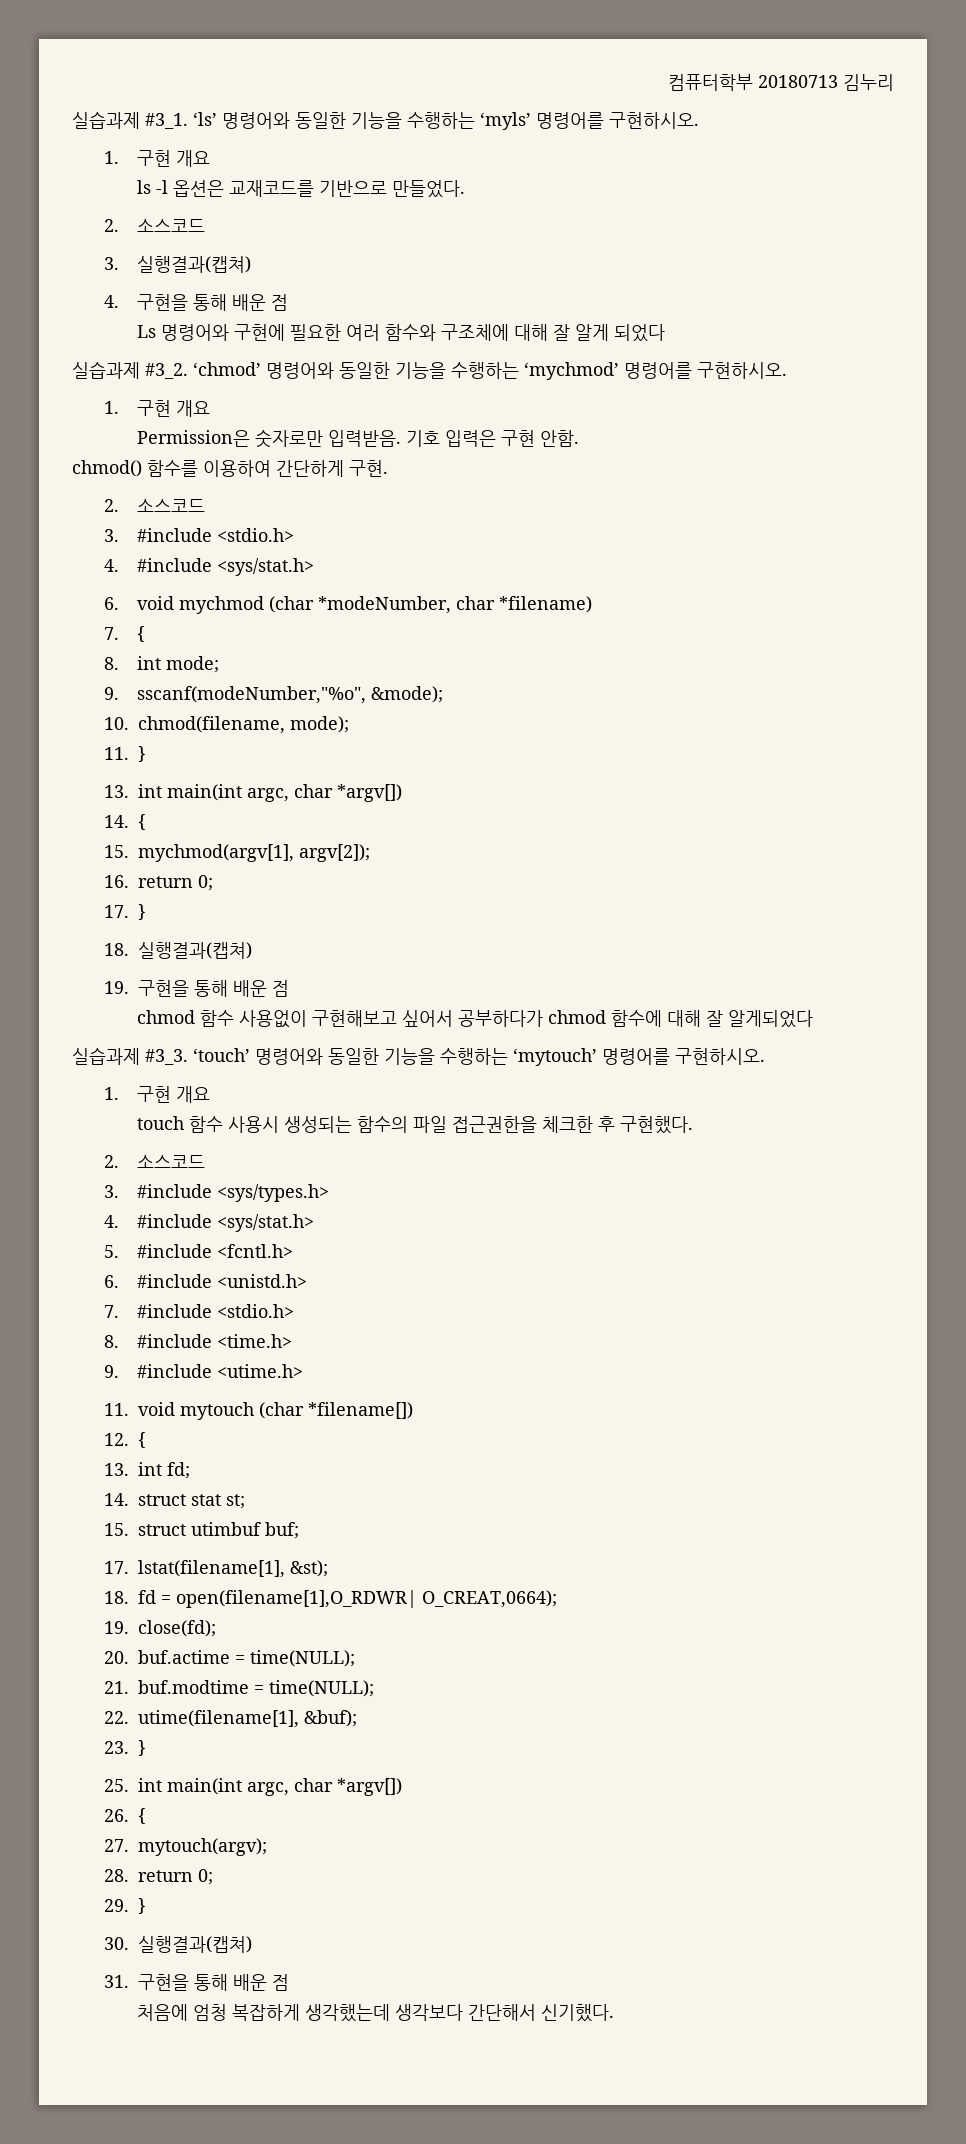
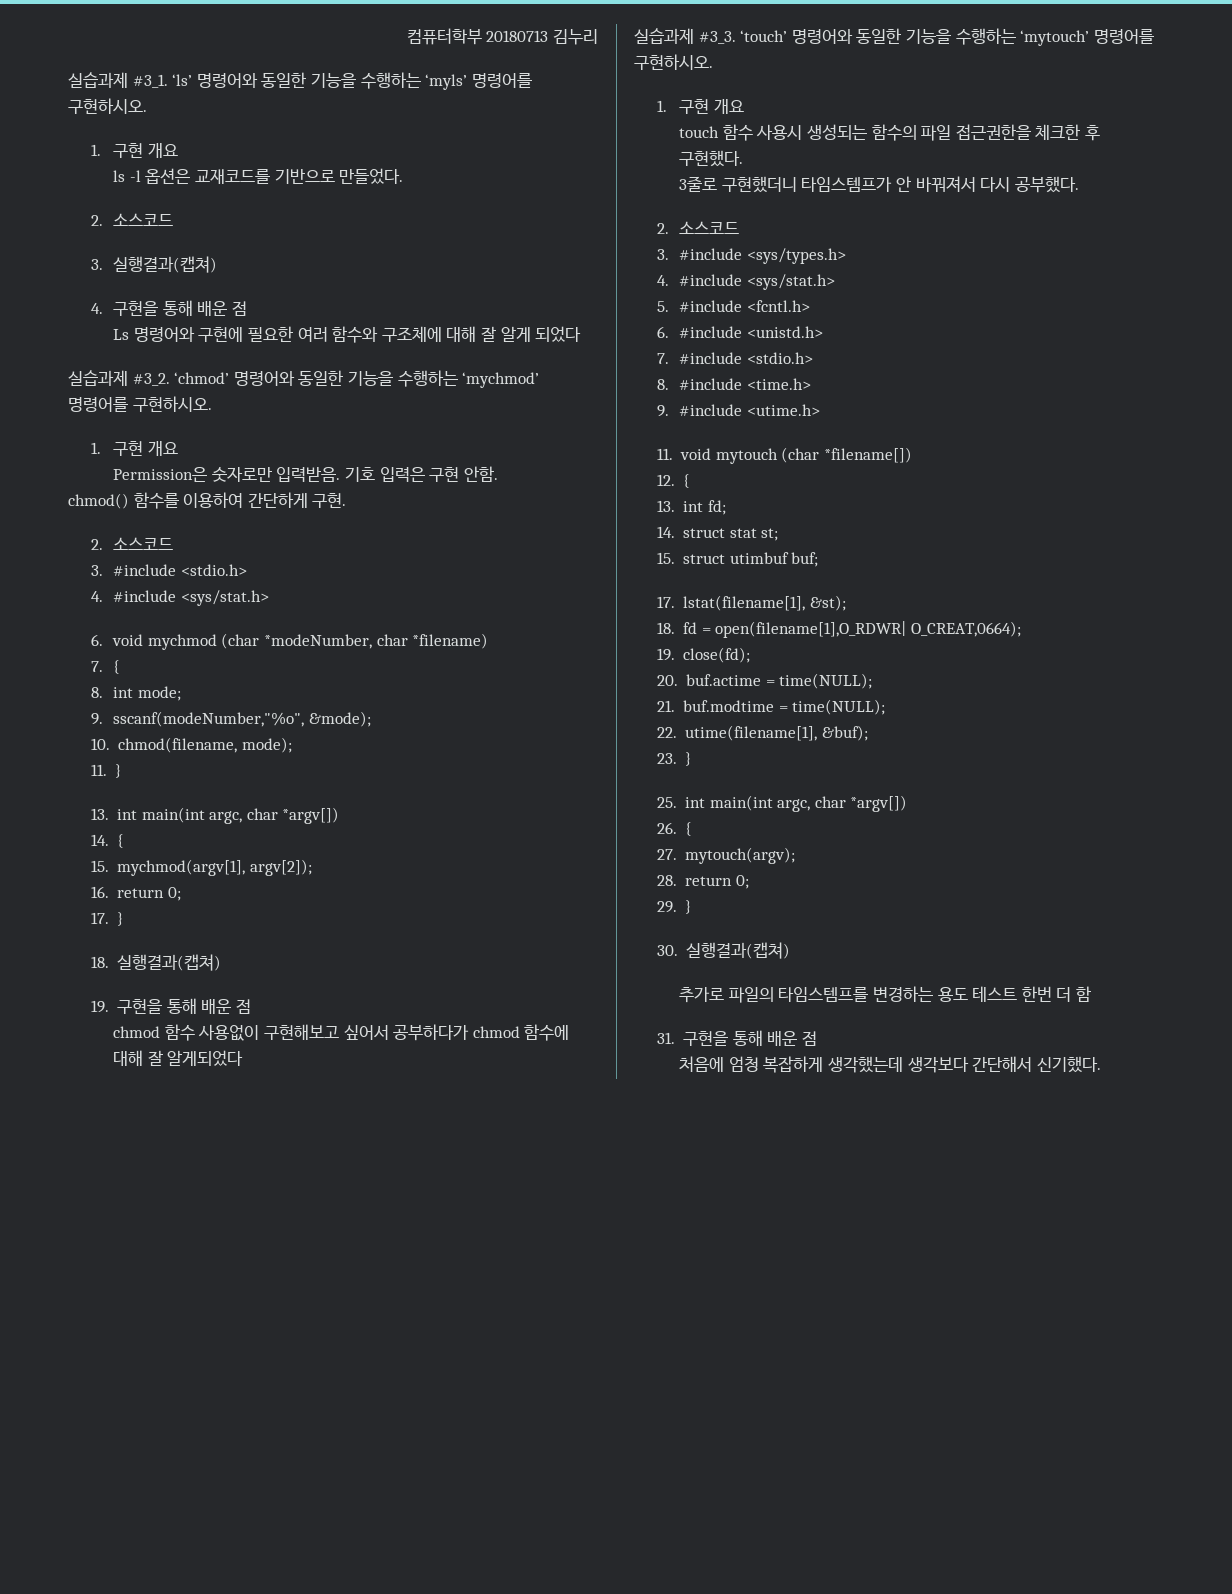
+ 3줄로 구현했더니 타임스템프가 안 바꿔져서 다시 공부했다.
+ 추가로 파일의 타임스템프를 변경하는 용도 테스트 한번 더 함

